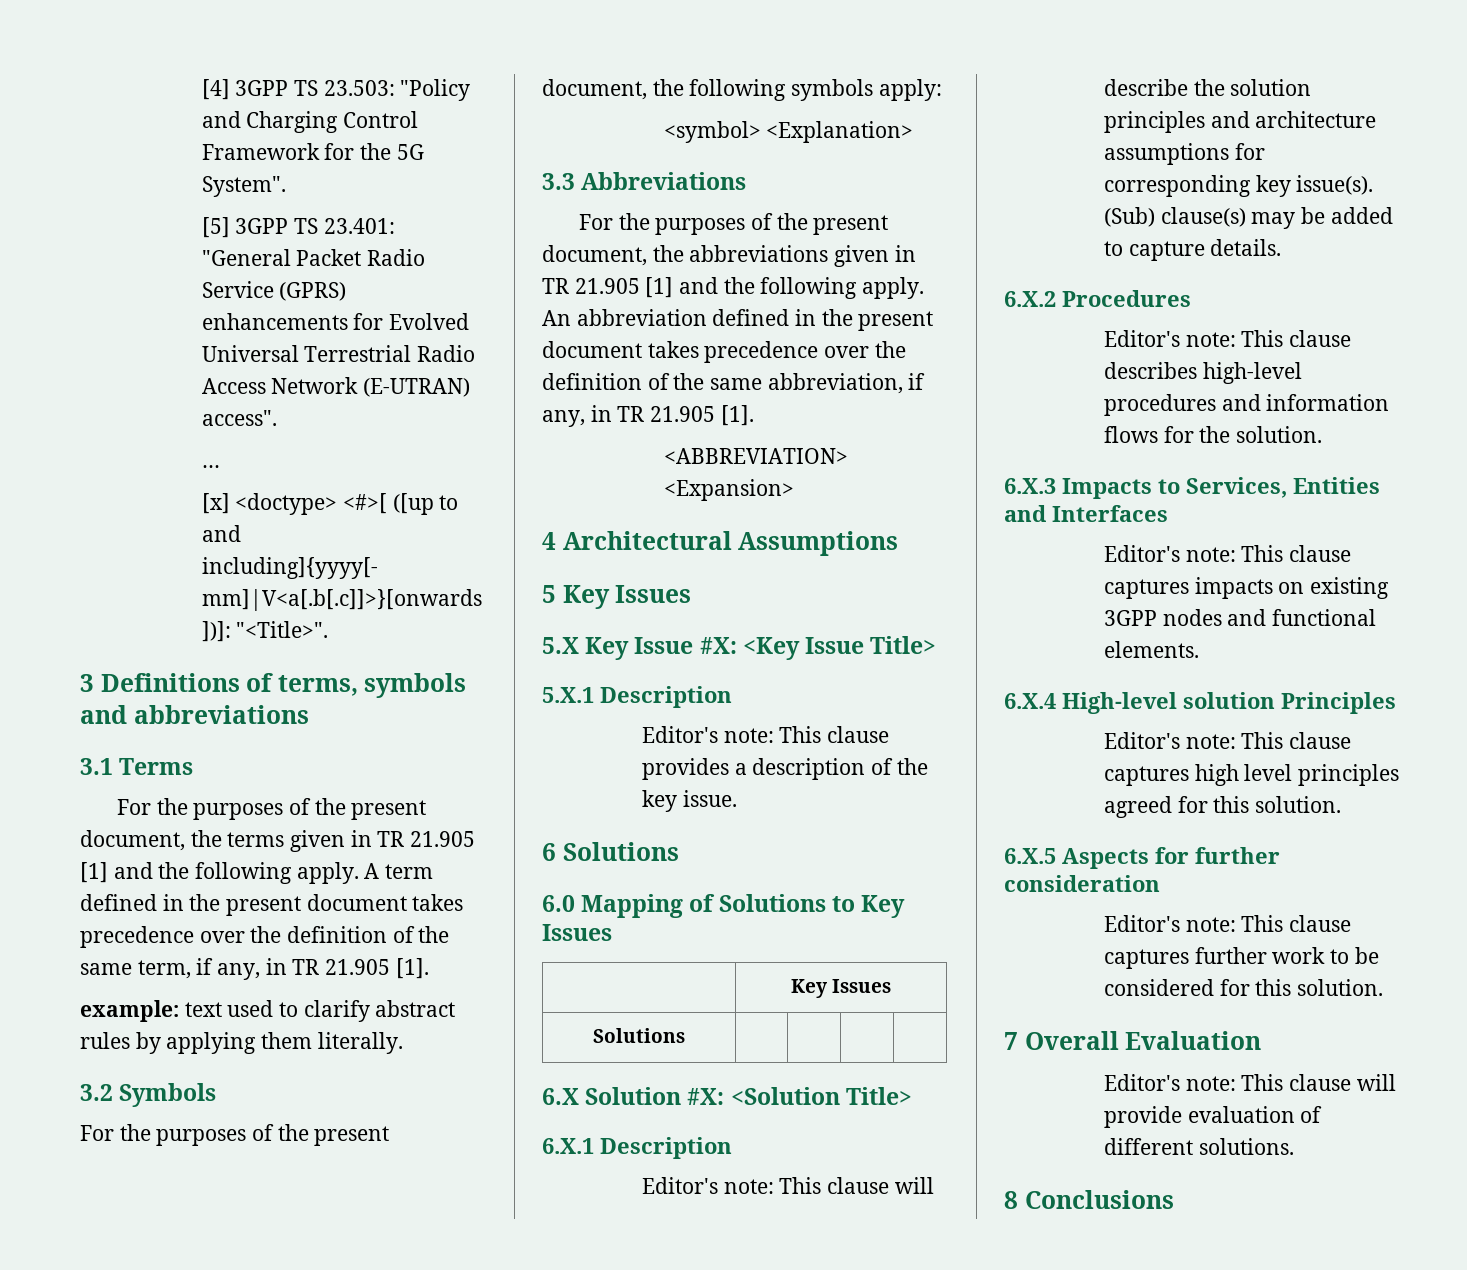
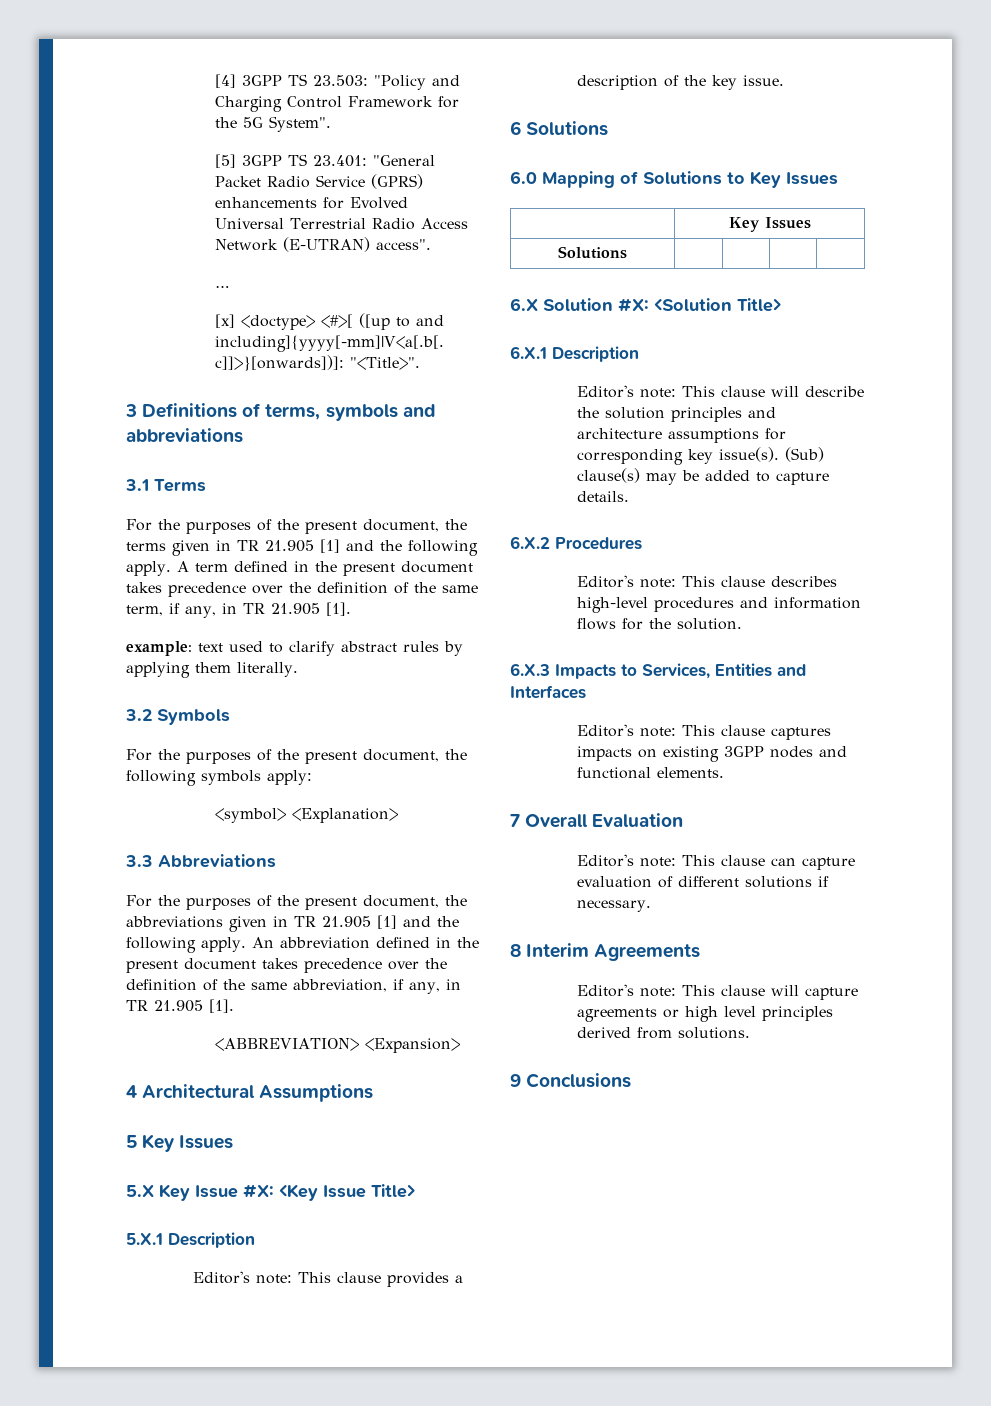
- 6.X.4 High-level solution Principles
- Editor's note: This clause captures high level principles agreed for this solution.
- 6.X.5 Aspects for further consideration
- Editor's note: This clause captures further work to be considered for this solution.
- Editor's note: This clause will provide evaluation of different solutions.
+ Editor's note: This clause can capture evaluation of different solutions if necessary.
+ 8 Interim Agreements
+ Editor's note: This clause will capture agreements or high level principles derived from solutions.
- 8 Conclusions
+ 9 Conclusions

